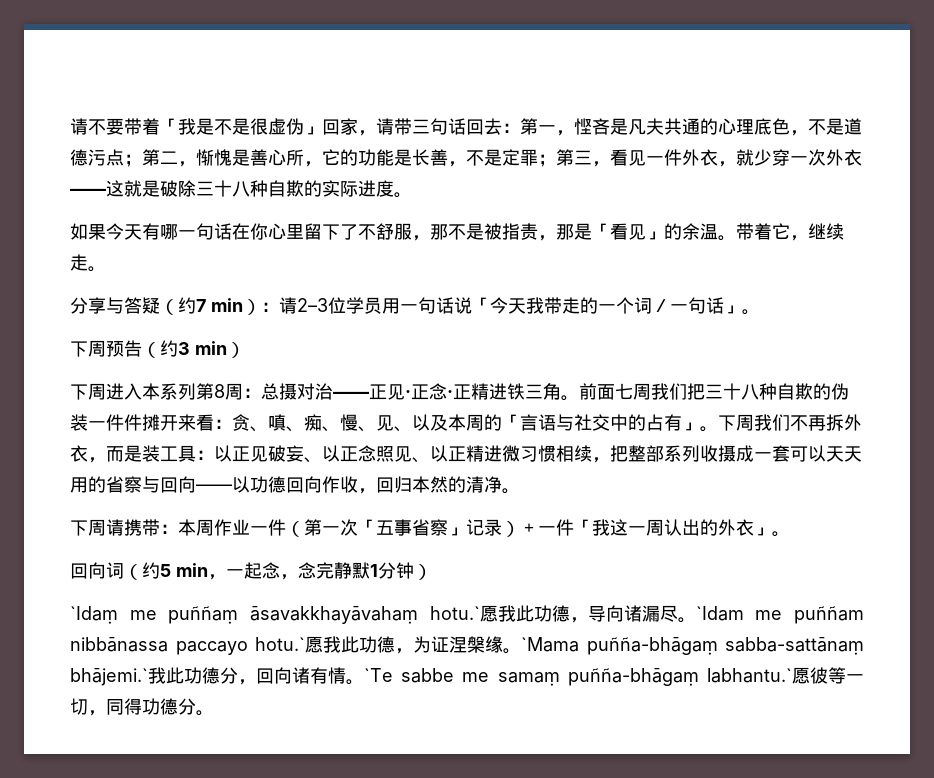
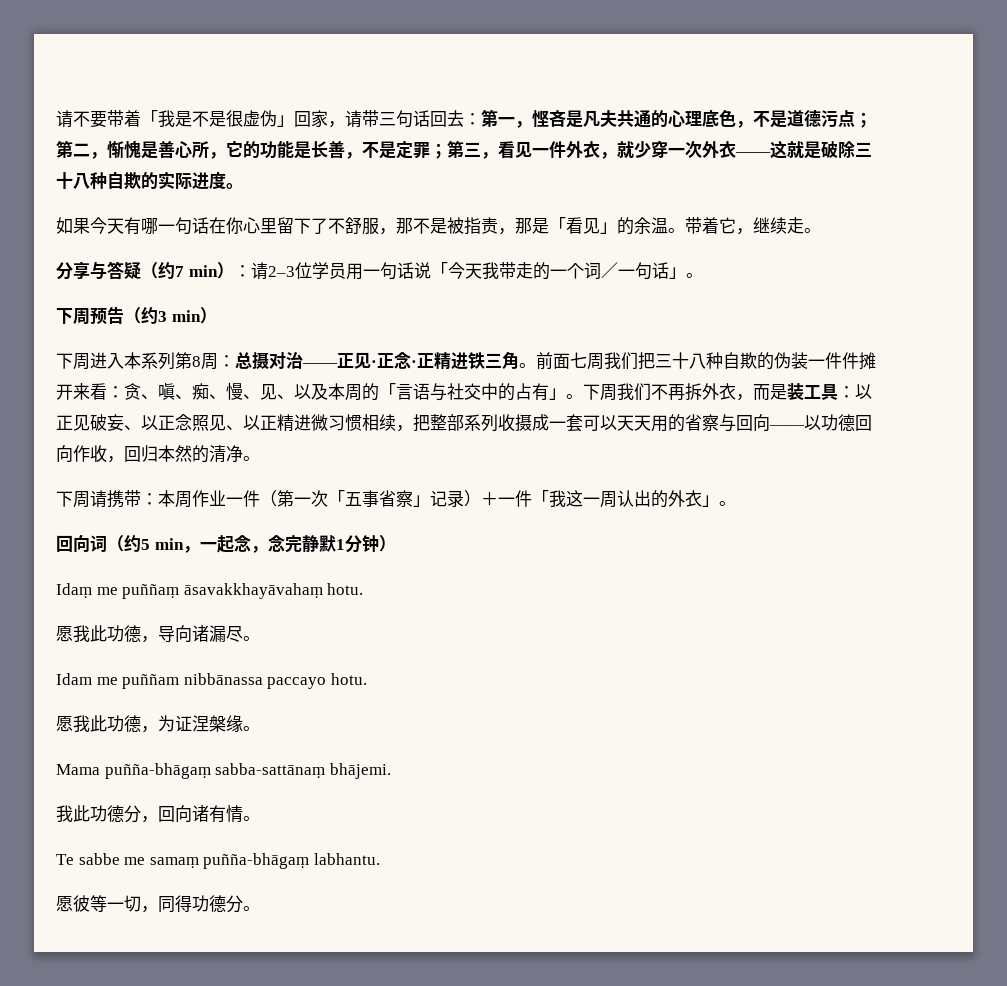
- `Idaṃ me puññaṃ āsavakkhayāvahaṃ hotu.`愿我此功德，导向诸漏尽。`Idam me puññam nibbānassa paccayo hotu.`愿我此功德，为证涅槃缘。`Mama puñña-bhāgaṃ sabba-sattānaṃ bhājemi.`我此功德分，回向诸有情。`Te sabbe me samaṃ puñña-bhāgaṃ labhantu.`愿彼等一切，同得功德分。
+ Idaṃ me puññaṃ āsavakkhayāvahaṃ hotu.
+ 愿我此功德，导向诸漏尽。
+ Idam me puññam nibbānassa paccayo hotu.
+ 愿我此功德，为证涅槃缘。
+ Mama puñña-bhāgaṃ sabba-sattānaṃ bhājemi.
+ 我此功德分，回向诸有情。
+ Te sabbe me samaṃ puñña-bhāgaṃ labhantu.
+ 愿彼等一切，同得功德分。

